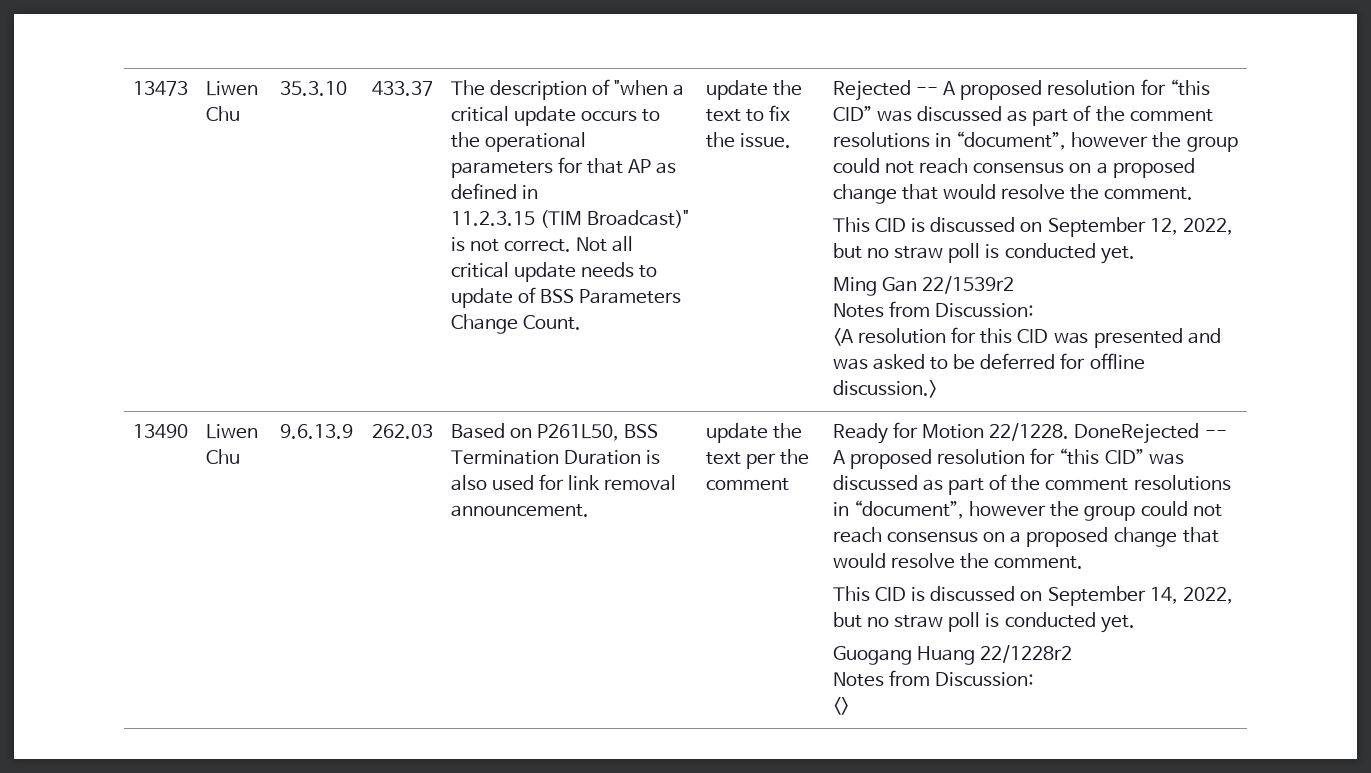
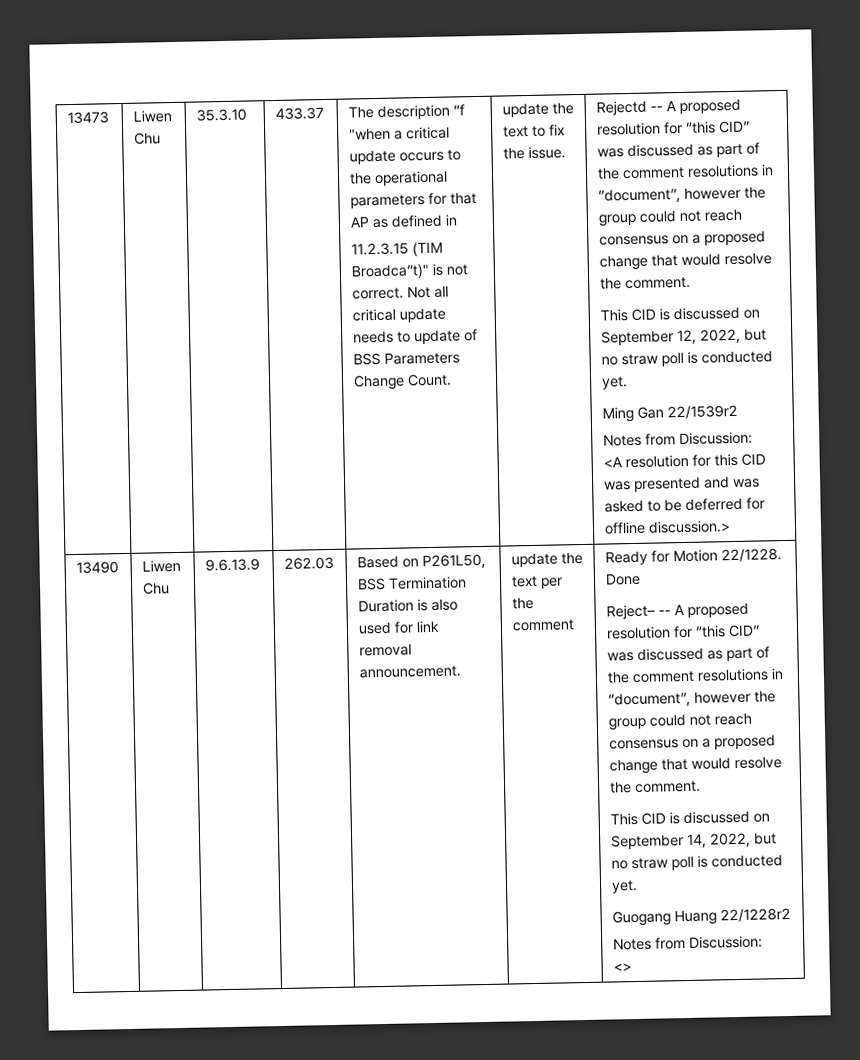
- The description of "when a critical update occurs to the operational parameters for that AP as defined in
+ The description “f "when a critical update occurs to the operational parameters for that AP as defined in
- 11.2.3.15 (TIM Broadcast)" is not correct.
+ 11.2.3.15 (TIM Broadca”t)" is not correct.
- Rejected -- A proposed resolution for “this CID” was discussed as part of the comment resolutions in “document”, however the group could not reach consensus on a proposed change that would resolve the comment.
+ Rejectd -- A proposed resolution for “this CID” was discussed as part of the comment resolutions in “document”, however the group could not reach consensus on a proposed change that would resolve the comment.
- DoneRejected -- A proposed resolution for “this CID” was discussed as part of the comment resolutions in “document”, however the group could not reach consensus on a proposed change that would resolve the comment.
+ Done
+ Reject– -- A proposed resolution for “this CID” was discussed as part of the comment resolutions in “document”, however the group could not reach consensus on a proposed change that would resolve the comment.

